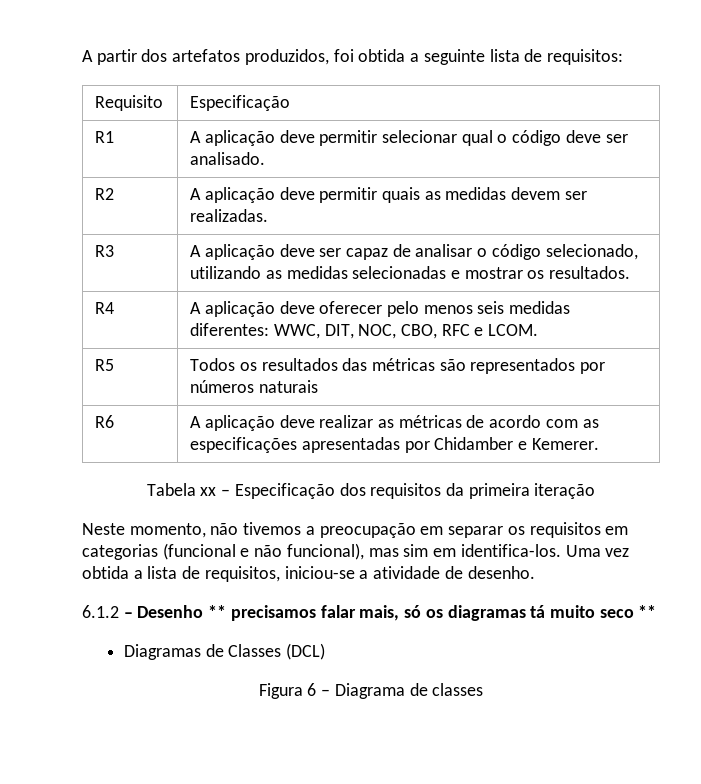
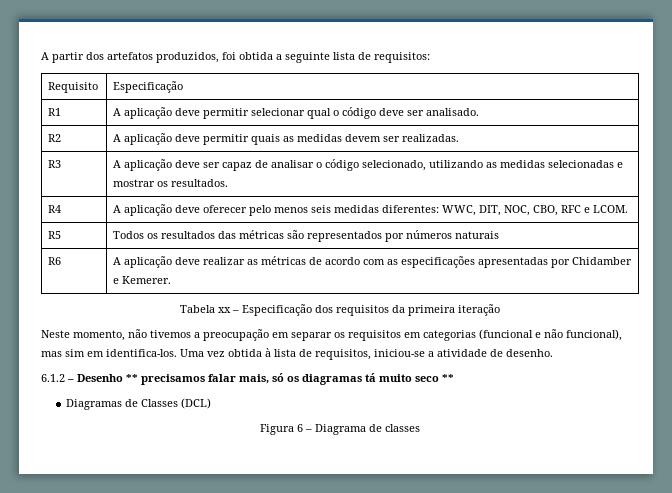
- Uma vez obtida a lista de requisitos, iniciou-se a atividade de desenho.
+ Uma vez obtida à lista de requisitos, iniciou-se a atividade de desenho.

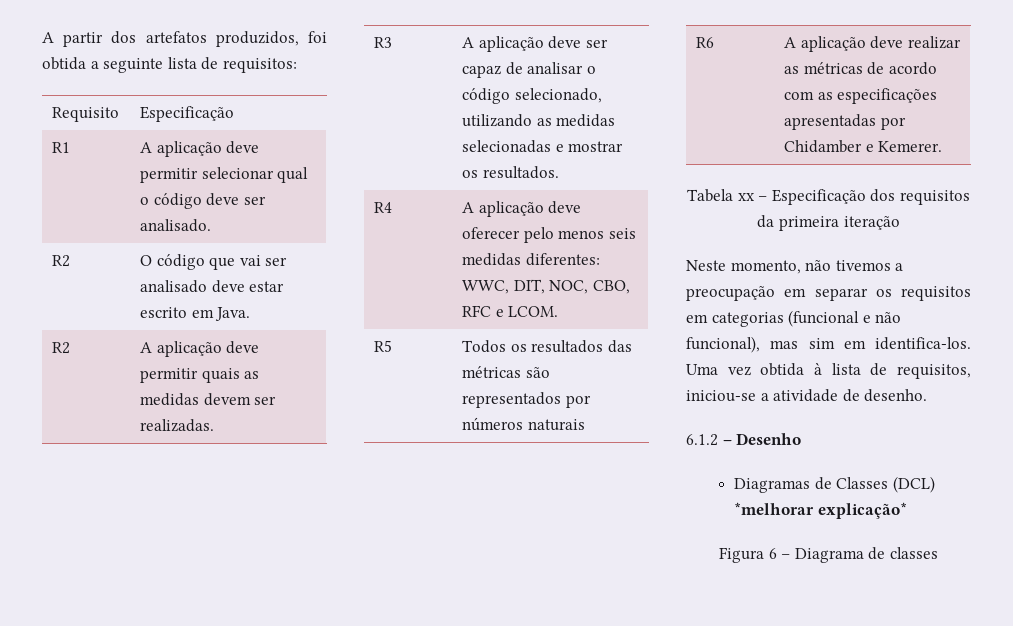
+ R2 | O código que vai ser analisado deve estar escrito em Java.
- 6.1.2 – Desenho ** precisamos falar mais, só os diagramas tá muito seco **
+ 6.1.2 – Desenho
- Diagramas de Classes (DCL)
+ Diagramas de Classes (DCL) *melhorar explicação*

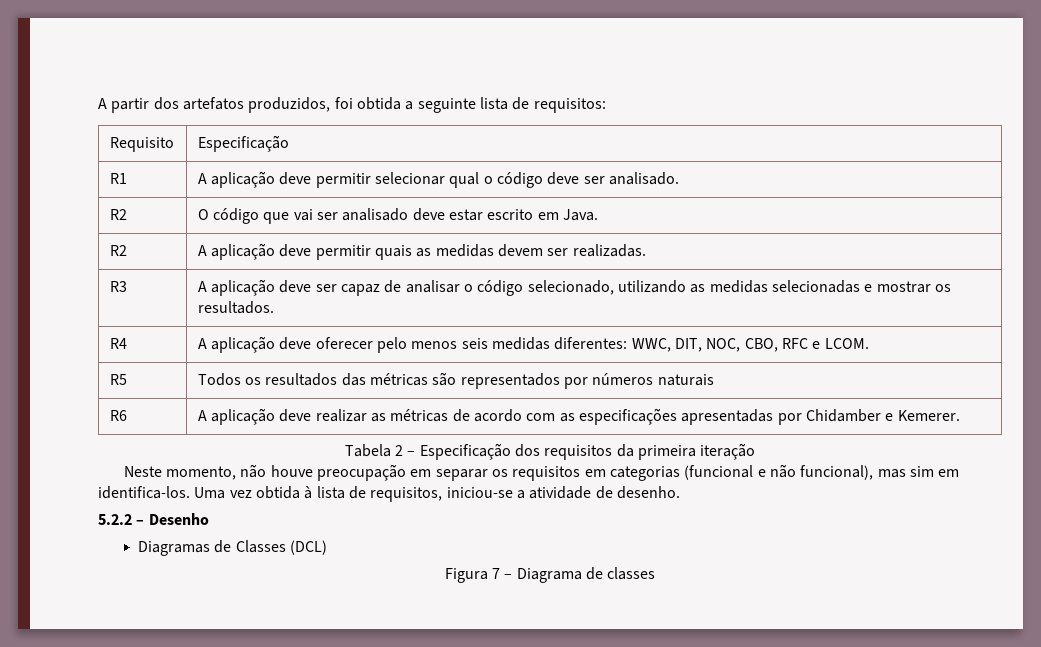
- Tabela xx – Especificação dos requisitos da primeira iteração
+ Tabela 2 – Especificação dos requisitos da primeira iteração
- Neste momento, não tivemos a preocupação em separar os requisitos em categorias (funcional e não funcional), mas sim em identifica-los.
+ Neste momento, não houve preocupação em separar os requisitos em categorias (funcional e não funcional), mas sim em identifica-los.
- 6.1.2 – Desenho
+ 5.2.2 – Desenho
- Diagramas de Classes (DCL) *melhorar explicação*
+ Diagramas de Classes (DCL)
- Figura 6 – Diagrama de classes
+ Figura 7 – Diagrama de classes

